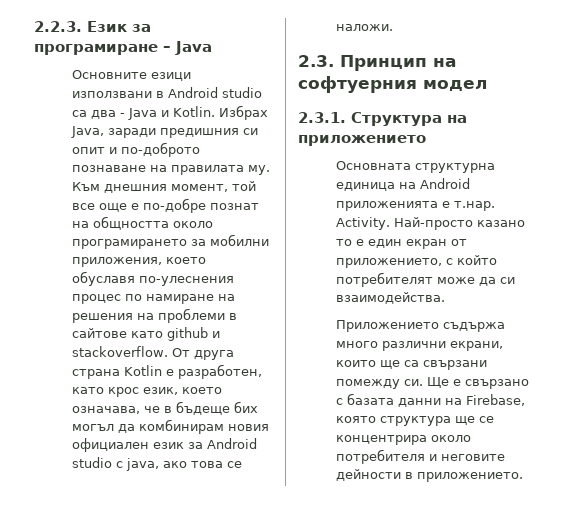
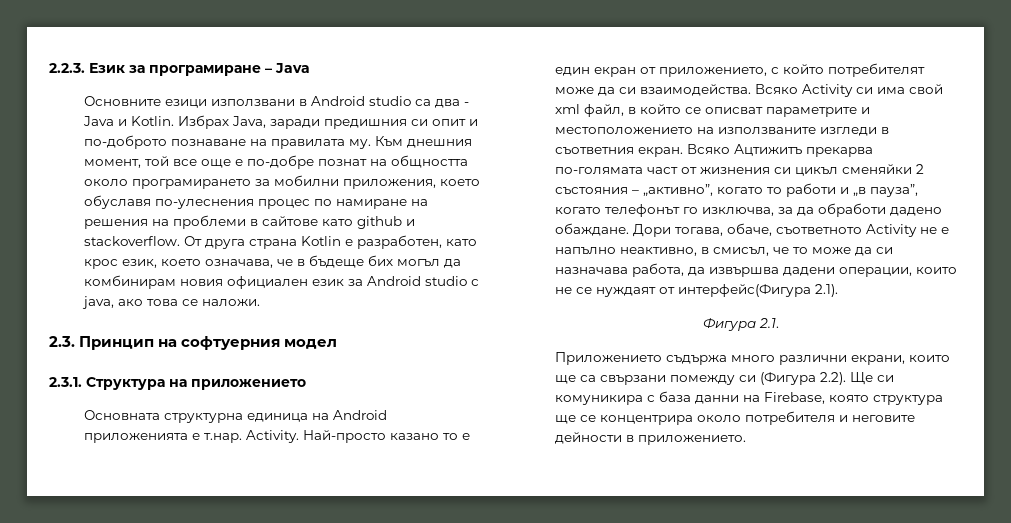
+ Всяко Activity си има свой xml файл, в който се описват параметрите и местоположението на използваните изгледи в съответния екран. Всяко Ацтижитъ прекарва по-голямата част от жизнения си цикъл сменяйки 2 състояния – „активно”, когато то работи и „в пауза”, когато телефонът го изключва, за да обработи дадено обаждане. Дори тогава, обаче, съответното Activity не е напълно неактивно, в смисъл, че то може да си назначава работа, да извършва дадени операции, които не се нуждаят от интерфейс(Фигура 2.1).
+ Фигура 2.1.
- Приложението съдържа много различни екрани, които ще са свързани помежду си. Ще е свързано с базата данни на Firebase, която структура ще се концентрира около потребителя и неговите дейности в приложението.
+ Приложението съдържа много различни екрани, които ще са свързани помежду си (Фигура 2.2). Ще си комуникира с база данни на Firebase, която структура ще се концентрира около потребителя и неговите дейности в приложението.

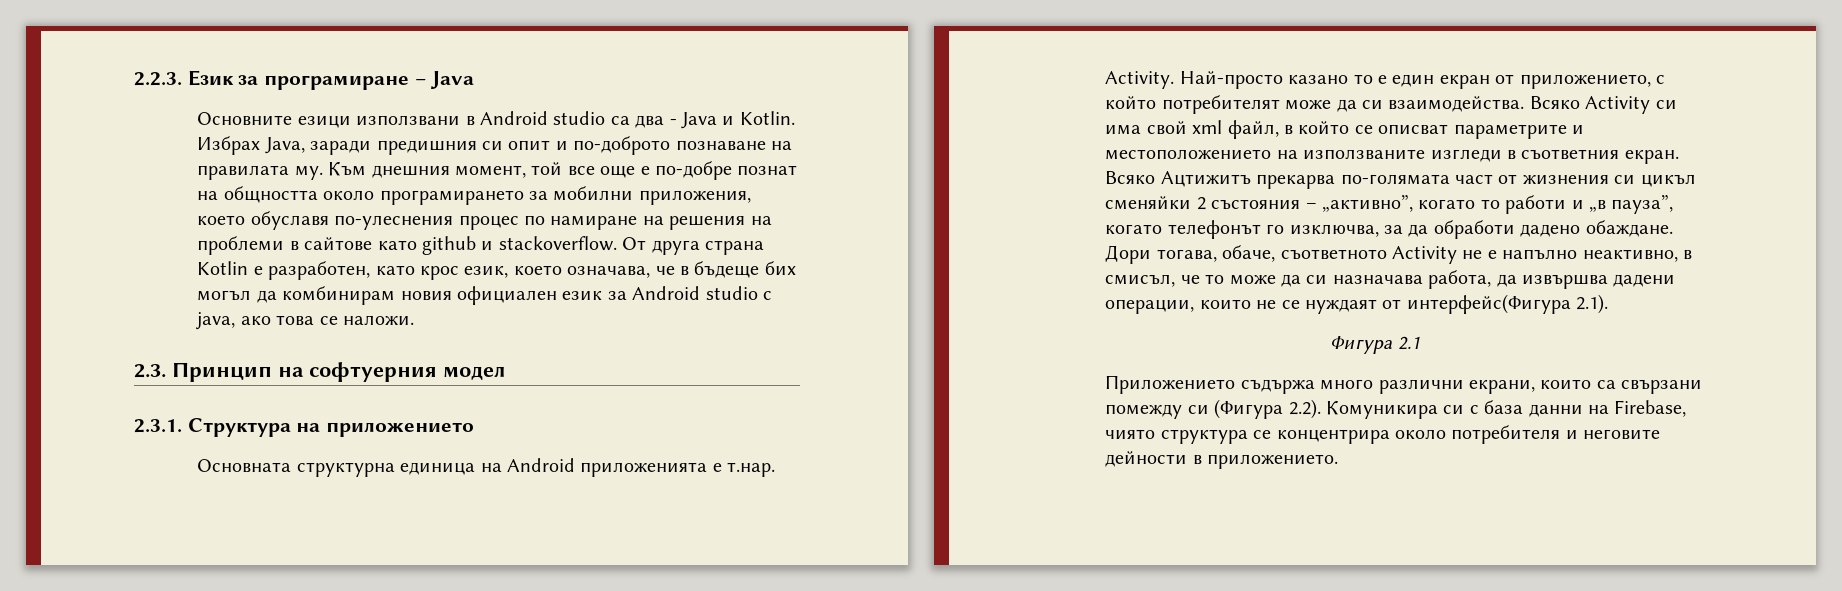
- Фигура 2.1.
+ Фигура 2.1
- Приложението съдържа много различни екрани, които ще са свързани помежду си (Фигура 2.2). Ще си комуникира с база данни на Firebase, която структура ще се концентрира около потребителя и неговите дейности в приложението.
+ Приложението съдържа много различни екрани, които са свързани помежду си (Фигура 2.2). Комуникира си с база данни на Firebase, чиято структура се концентрира около потребителя и неговите дейности в приложението.

